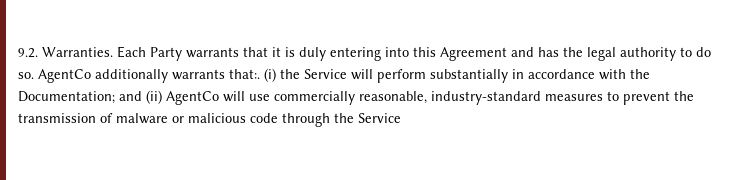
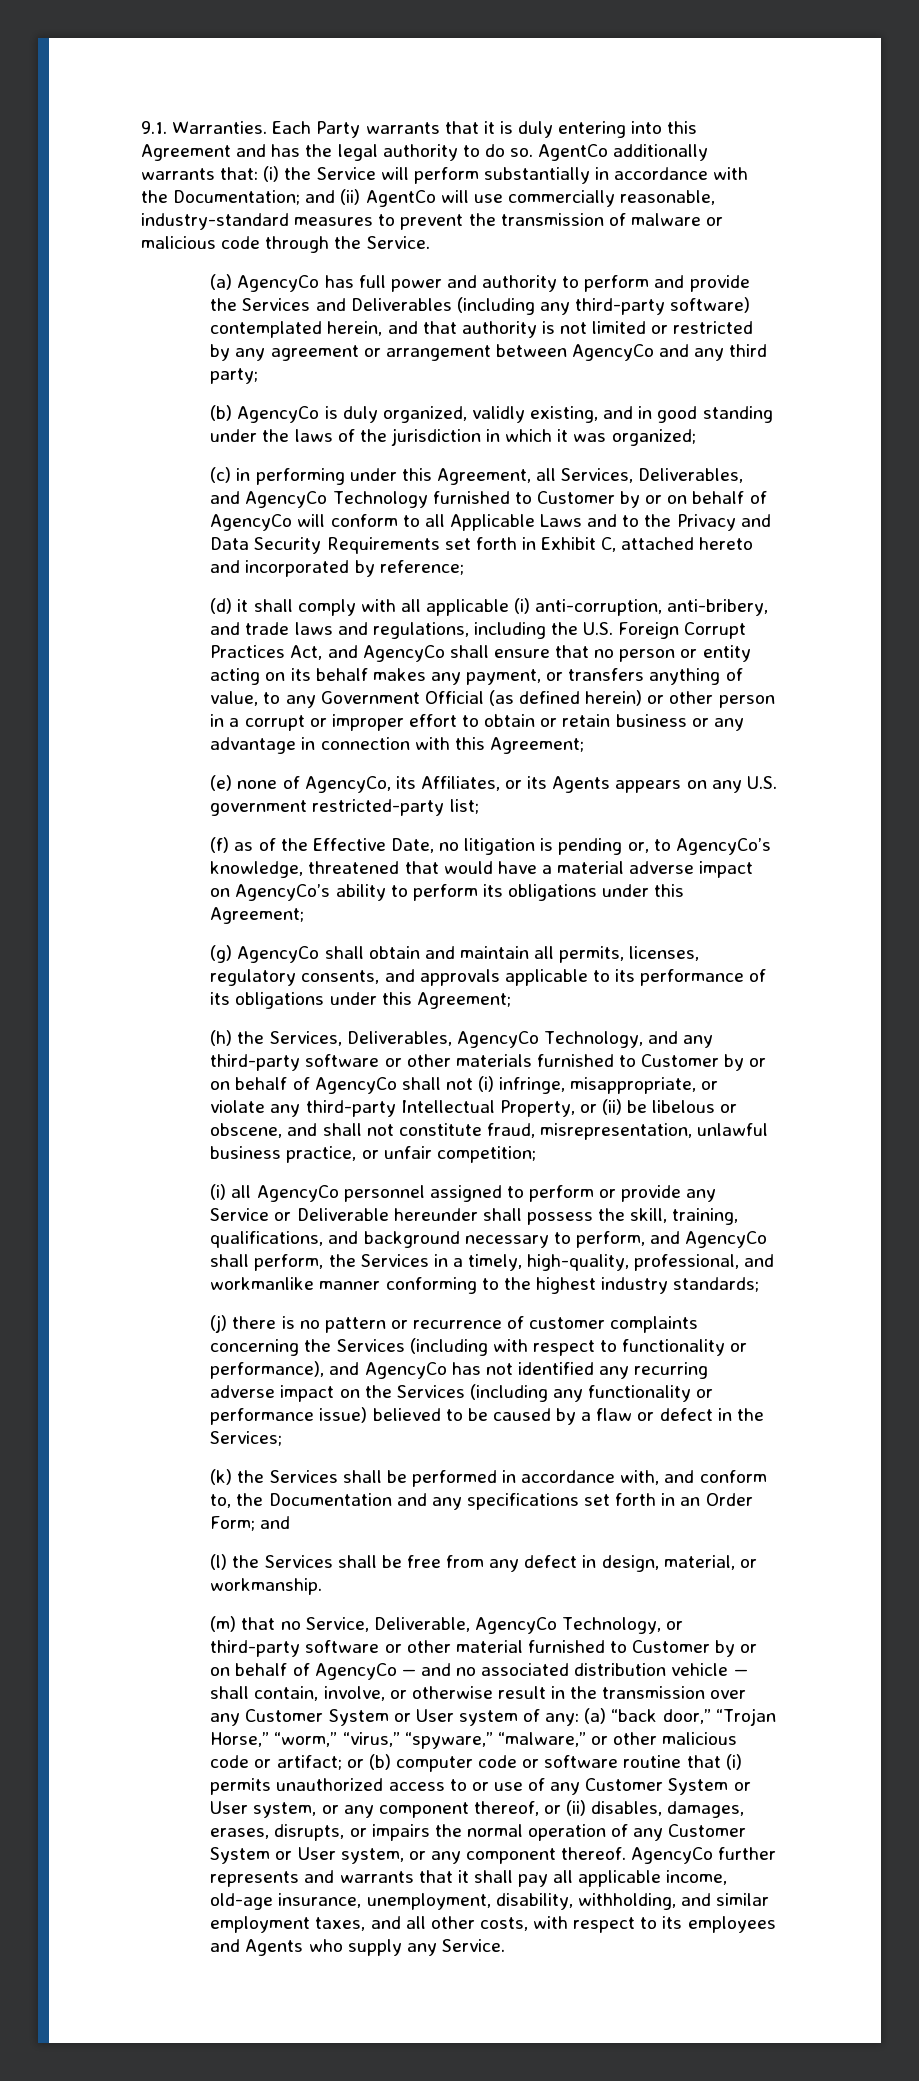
- 9.2. Warranties.
+ 9.1. Warranties.
- AgentCo additionally warrants that:. (i) the Service will perform substantially in accordance with the Documentation; and (ii) AgentCo will use commercially reasonable, industry-standard measures to prevent the transmission of malware or malicious code through the Service
+ AgentCo additionally warrants that: (i) the Service will perform substantially in accordance with the Documentation; and (ii) AgentCo will use commercially reasonable, industry-standard measures to prevent the transmission of malware or malicious code through the Service.
+ (a) AgencyCo has full power and authority to perform and provide the Services and Deliverables (including any third-party software) contemplated herein, and that authority is not limited or restricted by any agreement or arrangement between AgencyCo and any third party;
+ (b) AgencyCo is duly organized, validly existing, and in good standing under the laws of the jurisdiction in which it was organized;
+ (c) in performing under this Agreement, all Services, Deliverables, and AgencyCo Technology furnished to Customer by or on behalf of AgencyCo will conform to all Applicable Laws and to the Privacy and Data Security Requirements set forth in Exhibit C, attached hereto and incorporated by reference;
+ (d) it shall comply with all applicable (i) anti-corruption, anti-bribery, and trade laws and regulations, including the U.S. Foreign Corrupt Practices Act, and AgencyCo shall ensure that no person or entity acting on its behalf makes any payment, or transfers anything of value, to any Government Official (as defined herein) or other person in a corrupt or improper effort to obtain or retain business or any advantage in connection with this Agreement;
+ (e) none of AgencyCo, its Affiliates, or its Agents appears on any U.S. government restricted-party list;
+ (f) as of the Effective Date, no litigation is pending or, to AgencyCo’s knowledge, threatened that would have a material adverse impact on AgencyCo’s ability to perform its obligations under this Agreement;
+ (g) AgencyCo shall obtain and maintain all permits, licenses, regulatory consents, and approvals applicable to its performance of its obligations under this Agreement;
+ (h) the Services, Deliverables, AgencyCo Technology, and any third-party software or other materials furnished to Customer by or on behalf of AgencyCo shall not (i) infringe, misappropriate, or violate any third-party Intellectual Property, or (ii) be libelous or obscene, and shall not constitute fraud, misrepresentation, unlawful business practice, or unfair competition;
+ (i) all AgencyCo personnel assigned to perform or provide any Service or Deliverable hereunder shall possess the skill, training, qualifications, and background necessary to perform, and AgencyCo shall perform, the Services in a timely, high-quality, professional, and workmanlike manner conforming to the highest industry standards;
+ (j) there is no pattern or recurrence of customer complaints concerning the Services (including with respect to functionality or performance), and AgencyCo has not identified any recurring adverse impact on the Services (including any functionality or performance issue) believed to be caused by a flaw or defect in the Services;
+ (k) the Services shall be performed in accordance with, and conform to, the Documentation and any specifications set forth in an Order Form; and
+ (l) the Services shall be free from any defect in design, material, or workmanship.
+ (m) that no Service, Deliverable, AgencyCo Technology, or third-party software or other material furnished to Customer by or on behalf of AgencyCo — and no associated distribution vehicle — shall contain, involve, or otherwise result in the transmission over any Customer System or User system of any: (a) “back door,” “Trojan Horse,” “worm,” “virus,” “spyware,” “malware,” or other malicious code or artifact; or (b) computer code or software routine that (i) permits unauthorized access to or use of any Customer System or User system, or any component thereof, or (ii) disables, damages, erases, disrupts, or impairs the normal operation of any Customer System or User system, or any component thereof. AgencyCo further represents and warrants that it shall pay all applicable income, old-age insurance, unemployment, disability, withholding, and similar employment taxes, and all other costs, with respect to its employees and Agents who supply any Service.

